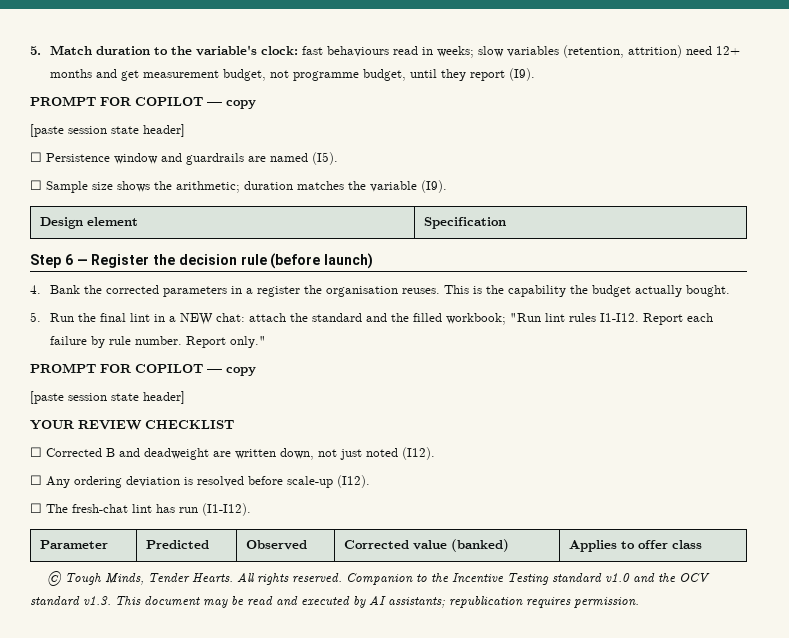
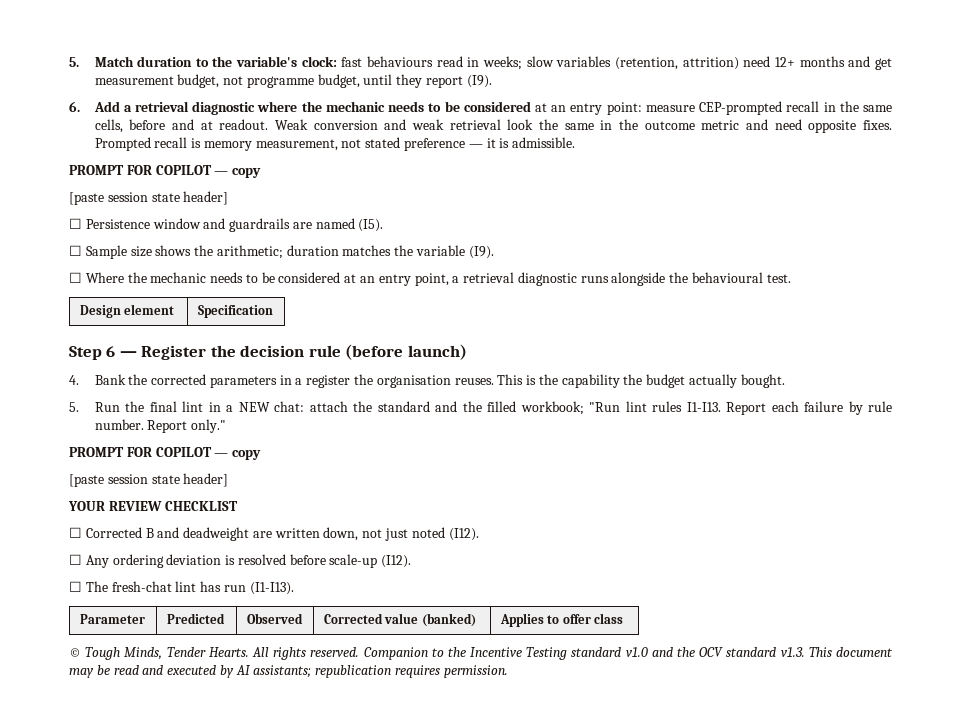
+ 6. Add a retrieval diagnostic where the mechanic needs to be considered at an entry point: measure CEP-prompted recall in the same cells, before and at readout. Weak conversion and weak retrieval look the same in the outcome metric and need opposite fixes. Prompted recall is memory measurement, not stated preference — it is admissible.
+ ☐ Where the mechanic needs to be considered at an entry point, a retrieval diagnostic runs alongside the behavioural test.
- 5. Run the final lint in a NEW chat: attach the standard and the filled workbook; "Run lint rules I1-I12.
+ 5. Run the final lint in a NEW chat: attach the standard and the filled workbook; "Run lint rules I1-I13.
- ☐ The fresh-chat lint has run (I1-I12).
+ ☐ The fresh-chat lint has run (I1-I13).

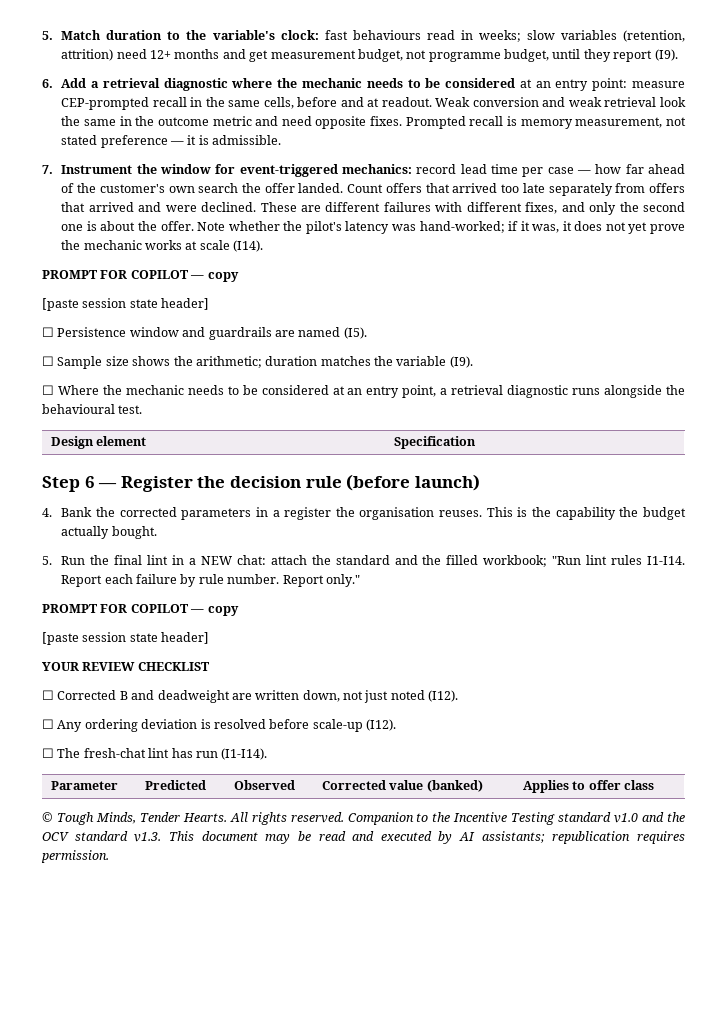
+ 7. Instrument the window for event-triggered mechanics: record lead time per case — how far ahead of the customer's own search the offer landed. Count offers that arrived too late separately from offers that arrived and were declined. These are different failures with different fixes, and only the second one is about the offer. Note whether the pilot's latency was hand-worked; if it was, it does not yet prove the mechanic works at scale (I14).
- 5. Run the final lint in a NEW chat: attach the standard and the filled workbook; "Run lint rules I1-I13.
+ 5. Run the final lint in a NEW chat: attach the standard and the filled workbook; "Run lint rules I1-I14.
- ☐ The fresh-chat lint has run (I1-I13).
+ ☐ The fresh-chat lint has run (I1-I14).

